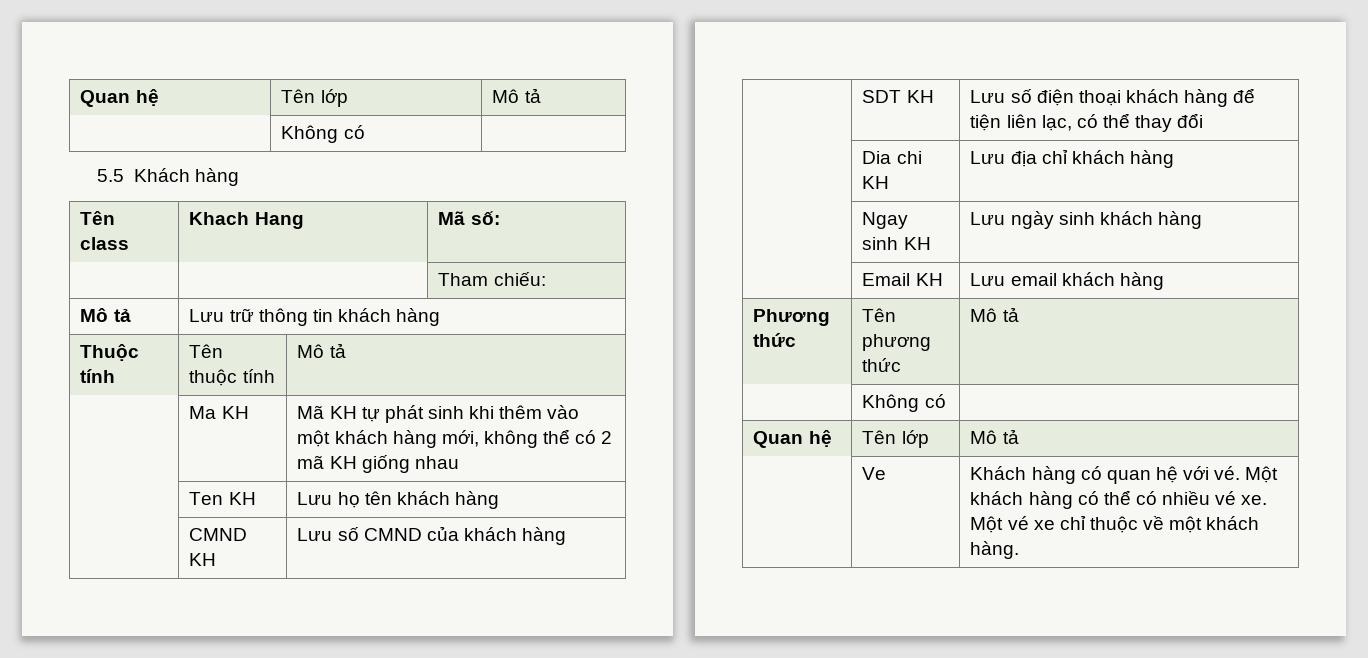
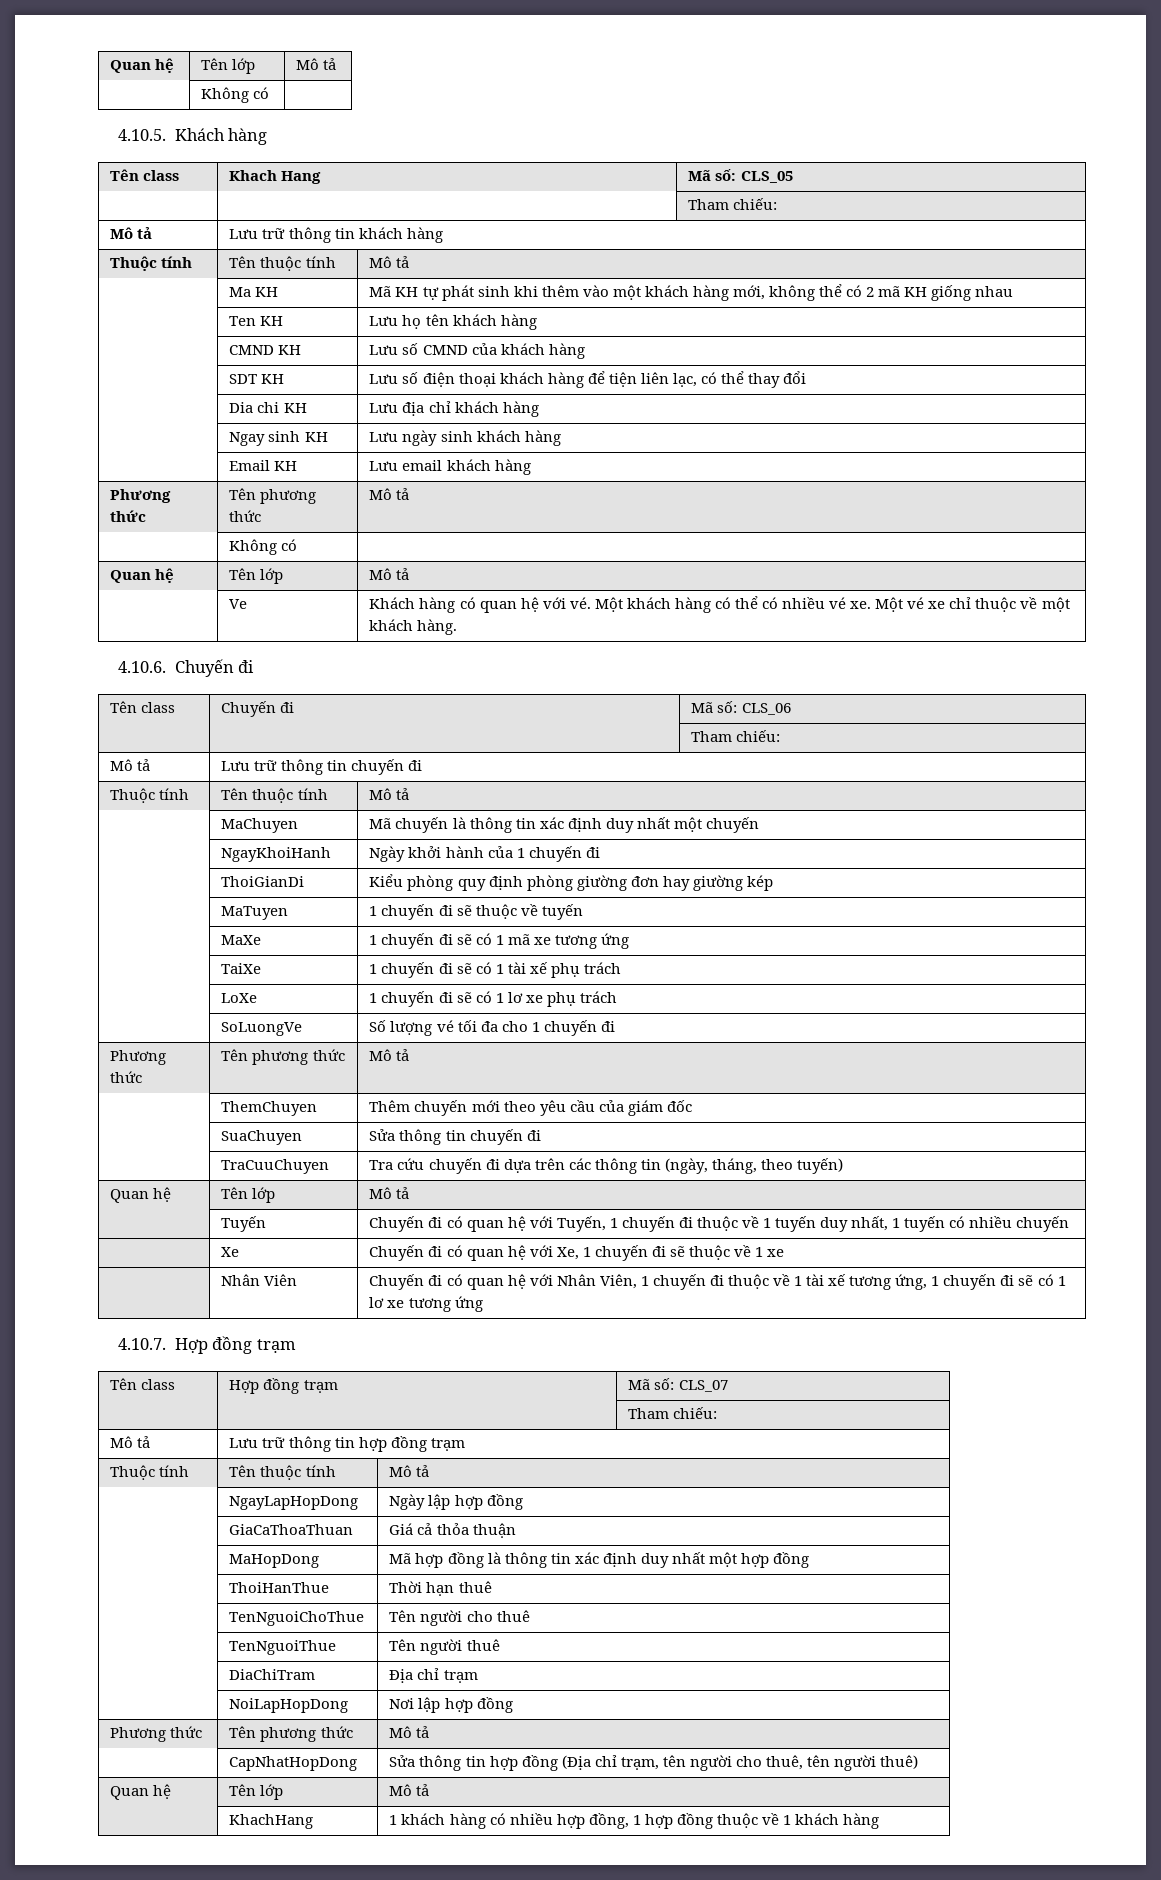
- 5.5 Khách hàng
+ 4.10.5. Khách hàng
- Tên class | Khach Hang | Mã số:
+ Tên class | Khach Hang | Mã số: CLS_05
+ 4.10.6. Chuyến đi
+ Tên class | Chuyến đi | Mã số: CLS_06
+ | | Tham chiếu:
+ Mô tả | Lưu trữ thông tin chuyến đi
+ Thuộc tính | Tên thuộc tính | Mô tả
+ | MaChuyen | Mã chuyến là thông tin xác định duy nhất một chuyến
+ | NgayKhoiHanh | Ngày khởi hành của 1 chuyến đi
+ | ThoiGianDi | Kiểu phòng quy định phòng giường đơn hay giường kép
+ | MaTuyen | 1 chuyến đi sẽ thuộc về tuyến
+ | MaXe | 1 chuyến đi sẽ có 1 mã xe tương ứng
+ | TaiXe | 1 chuyến đi sẽ có 1 tài xế phụ trách
+ | LoXe | 1 chuyến đi sẽ có 1 lơ xe phụ trách
+ | SoLuongVe | Số lượng vé tối đa cho 1 chuyến đi
+ Phương thức | Tên phương thức | Mô tả
+ | ThemChuyen | Thêm chuyến mới theo yêu cầu của giám đốc
+ | SuaChuyen | Sửa thông tin chuyến đi
+ | TraCuuChuyen | Tra cứu chuyến đi dựa trên các thông tin (ngày, tháng, theo tuyến)
+ Quan hệ | Tên lớp | Mô tả
+ | Tuyến | Chuyến đi có quan hệ với Tuyến, 1 chuyến đi thuộc về 1 tuyến duy nhất, 1 tuyến có nhiều chuyến
+ | Xe | Chuyến đi có quan hệ với Xe, 1 chuyến đi sẽ thuộc về 1 xe
+ | Nhân Viên | Chuyến đi có quan hệ với Nhân Viên, 1 chuyến đi thuộc về 1 tài xế tương ứng, 1 chuyến đi sẽ có 1 lơ xe tương ứng
+ 4.10.7. Hợp đồng trạm
+ Tên class | Hợp đồng trạm | Mã số: CLS_07
+ | | Tham chiếu:
+ Mô tả | Lưu trữ thông tin hợp đồng trạm
+ Thuộc tính | Tên thuộc tính | Mô tả
+ | NgayLapHopDong | Ngày lập hợp đồng
+ | GiaCaThoaThuan | Giá cả thỏa thuận
+ | MaHopDong | Mã hợp đồng là thông tin xác định duy nhất một hợp đồng
+ | ThoiHanThue | Thời hạn thuê
+ | TenNguoiChoThue | Tên người cho thuê
+ | TenNguoiThue | Tên người thuê
+ | DiaChiTram | Địa chỉ trạm
+ | NoiLapHopDong | Nơi lập hợp đồng
+ Phương thức | Tên phương thức | Mô tả
+ | CapNhatHopDong | Sửa thông tin hợp đồng (Địa chỉ trạm, tên người cho thuê, tên người thuê)
+ Quan hệ | Tên lớp | Mô tả
+ | KhachHang | 1 khách hàng có nhiều hợp đồng, 1 hợp đồng thuộc về 1 khách hàng

